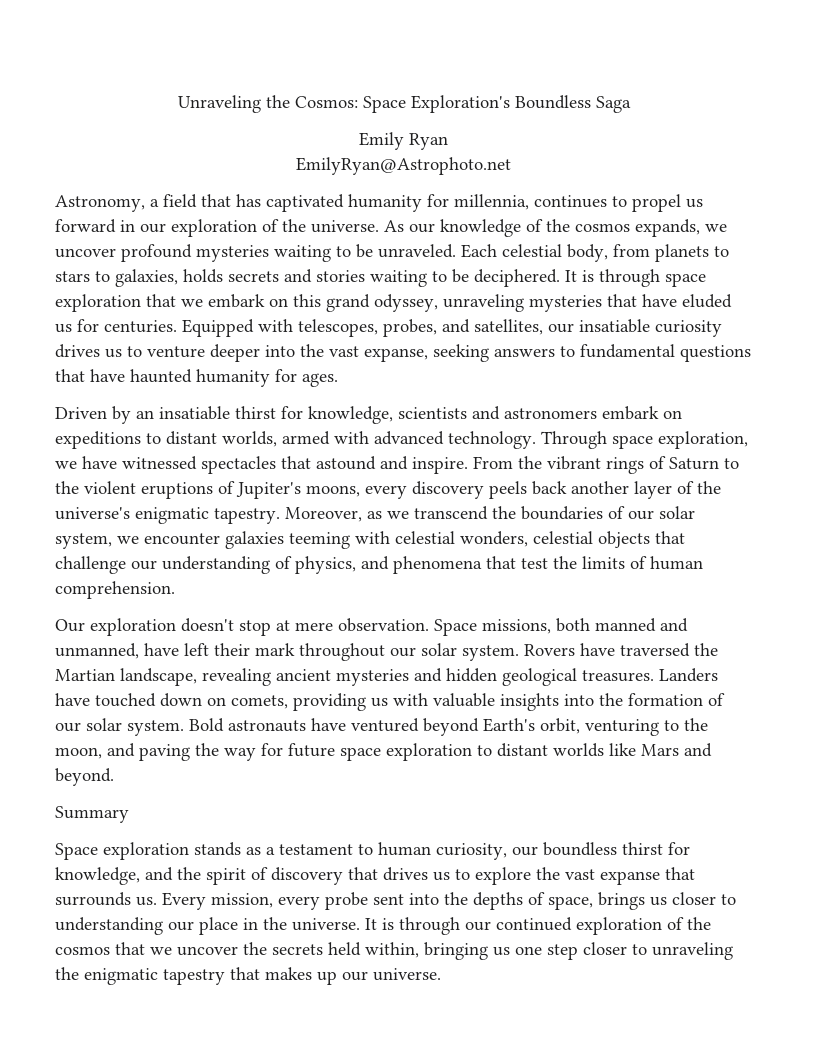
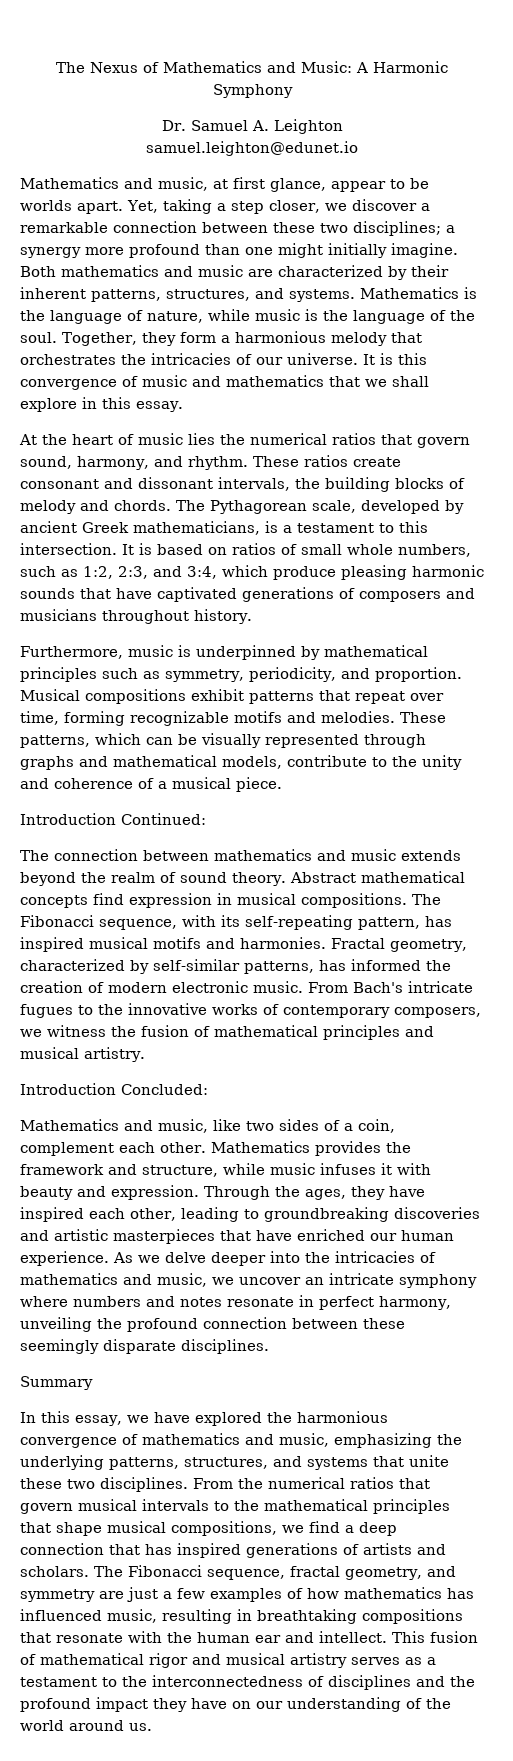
- Unraveling the Cosmos: Space Exploration's Boundless Saga
- Emily Ryan
- EmilyRyan@Astrophoto.net
- Astronomy, a field that has captivated humanity for millennia, continues to propel us forward in our exploration of the universe. As our knowledge of the cosmos expands, we uncover profound mysteries waiting to be unraveled. Each celestial body, from planets to stars to galaxies, holds secrets and stories waiting to be deciphered. It is through space exploration that we embark on this grand odyssey, unraveling mysteries that have eluded us for centuries. Equipped with telescopes, probes, and satellites, our insatiable curiosity drives us to venture deeper into the vast expanse, seeking answers to fundamental questions that have haunted humanity for ages.
- Driven by an insatiable thirst for knowledge, scientists and astronomers embark on expeditions to distant worlds, armed with advanced technology. Through space exploration, we have witnessed spectacles that astound and inspire. From the vibrant rings of Saturn to the violent eruptions of Jupiter's moons, every discovery peels back another layer of the universe's enigmatic tapestry. Moreover, as we transcend the boundaries of our solar system, we encounter galaxies teeming with celestial wonders, celestial objects that challenge our understanding of physics, and phenomena that test the limits of human comprehension.
- Our exploration doesn't stop at mere observation. Space missions, both manned and unmanned, have left their mark throughout our solar system. Rovers have traversed the Martian landscape, revealing ancient mysteries and hidden geological treasures. Landers have touched down on comets, providing us with valuable insights into the formation of our solar system. Bold astronauts have ventured beyond Earth's orbit, venturing to the moon, and paving the way for future space exploration to distant worlds like Mars and beyond.
+ The Nexus of Mathematics and Music: A Harmonic Symphony
+ Dr. Samuel A. Leighton
+ samuel.leighton@edunet.io
+ Mathematics and music, at first glance, appear to be worlds apart. Yet, taking a step closer, we discover a remarkable connection between these two disciplines; a synergy more profound than one might initially imagine. Both mathematics and music are characterized by their inherent patterns, structures, and systems. Mathematics is the language of nature, while music is the language of the soul. Together, they form a harmonious melody that orchestrates the intricacies of our universe. It is this convergence of music and mathematics that we shall explore in this essay.
+ At the heart of music lies the numerical ratios that govern sound, harmony, and rhythm. These ratios create consonant and dissonant intervals, the building blocks of melody and chords. The Pythagorean scale, developed by ancient Greek mathematicians, is a testament to this intersection. It is based on ratios of small whole numbers, such as 1:2, 2:3, and 3:4, which produce pleasing harmonic sounds that have captivated generations of composers and musicians throughout history.
+ Furthermore, music is underpinned by mathematical principles such as symmetry, periodicity, and proportion. Musical compositions exhibit patterns that repeat over time, forming recognizable motifs and melodies. These patterns, which can be visually represented through graphs and mathematical models, contribute to the unity and coherence of a musical piece.
+ Introduction Continued:
+ The connection between mathematics and music extends beyond the realm of sound theory. Abstract mathematical concepts find expression in musical compositions. The Fibonacci sequence, with its self-repeating pattern, has inspired musical motifs and harmonies. Fractal geometry, characterized by self-similar patterns, has informed the creation of modern electronic music. From Bach's intricate fugues to the innovative works of contemporary composers, we witness the fusion of mathematical principles and musical artistry.
+ Introduction Concluded:
+ Mathematics and music, like two sides of a coin, complement each other. Mathematics provides the framework and structure, while music infuses it with beauty and expression. Through the ages, they have inspired each other, leading to groundbreaking discoveries and artistic masterpieces that have enriched our human experience. As we delve deeper into the intricacies of mathematics and music, we uncover an intricate symphony where numbers and notes resonate in perfect harmony, unveiling the profound connection between these seemingly disparate disciplines.
  Summary
- Space exploration stands as a testament to human curiosity, our boundless thirst for knowledge, and the spirit of discovery that drives us to explore the vast expanse that surrounds us. Every mission, every probe sent into the depths of space, brings us closer to understanding our place in the universe. It is through our continued exploration of the cosmos that we uncover the secrets held within, bringing us one step closer to unraveling the enigmatic tapestry that makes up our universe.
+ In this essay, we have explored the harmonious convergence of mathematics and music, emphasizing the underlying patterns, structures, and systems that unite these two disciplines. From the numerical ratios that govern musical intervals to the mathematical principles that shape musical compositions, we find a deep connection that has inspired generations of artists and scholars. The Fibonacci sequence, fractal geometry, and symmetry are just a few examples of how mathematics has influenced music, resulting in breathtaking compositions that resonate with the human ear and intellect. This fusion of mathematical rigor and musical artistry serves as a testament to the interconnectedness of disciplines and the profound impact they have on our understanding of the world around us.

